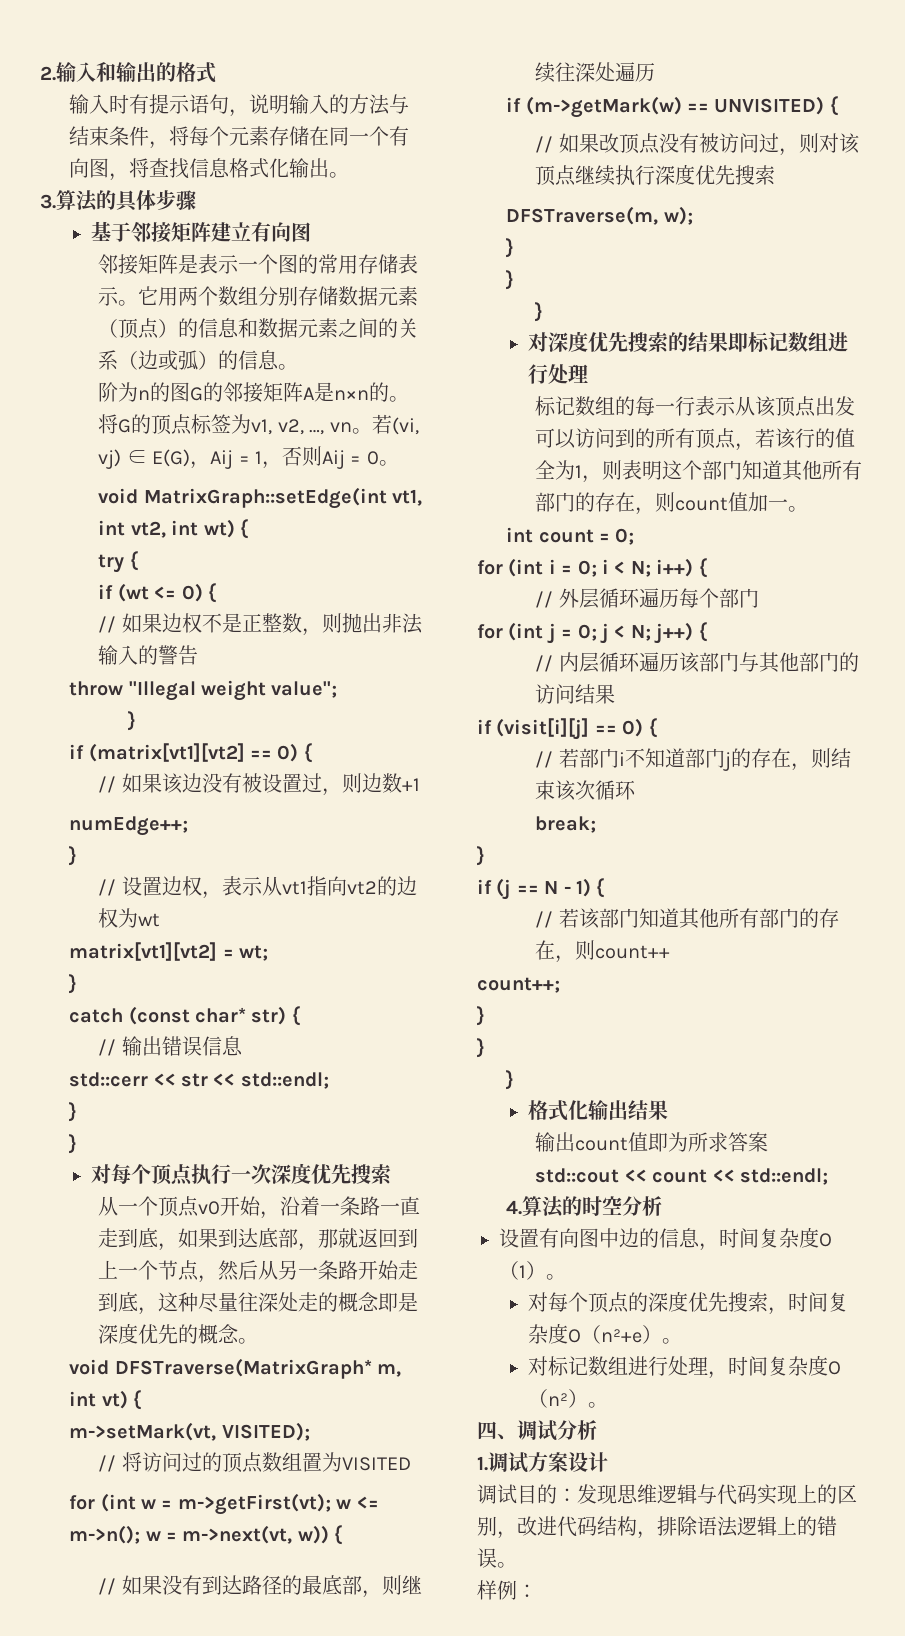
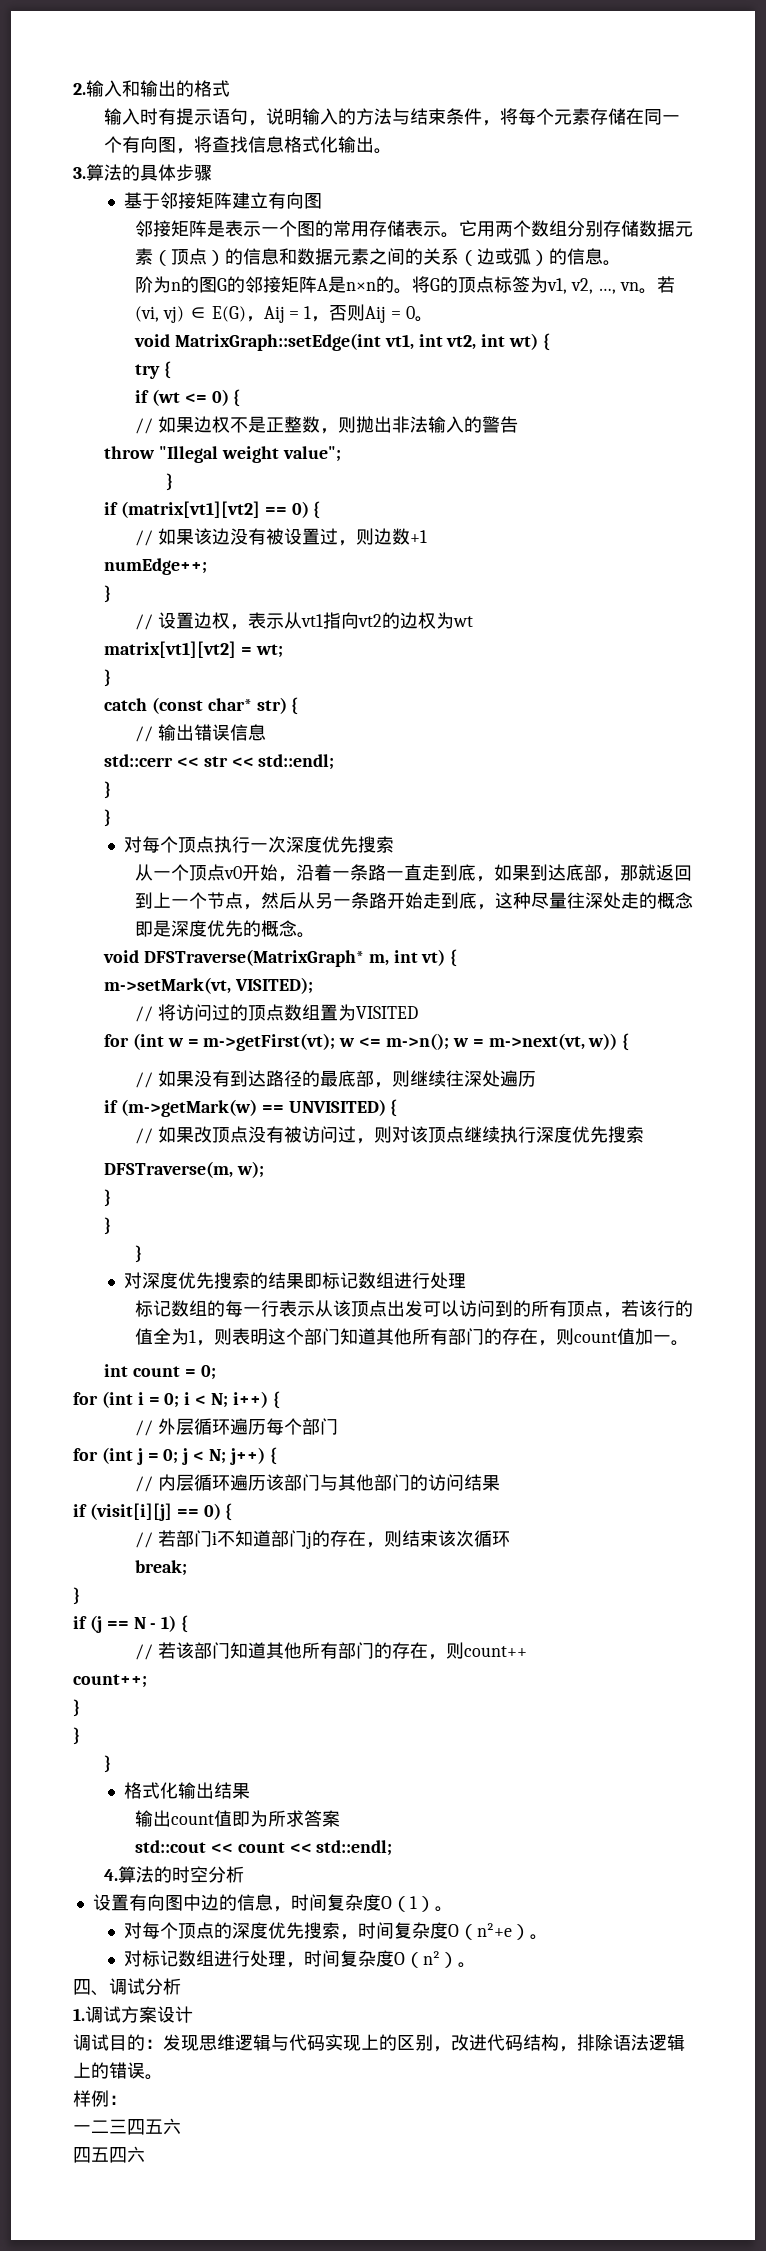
+ 一二三四五六
+ 四五四六

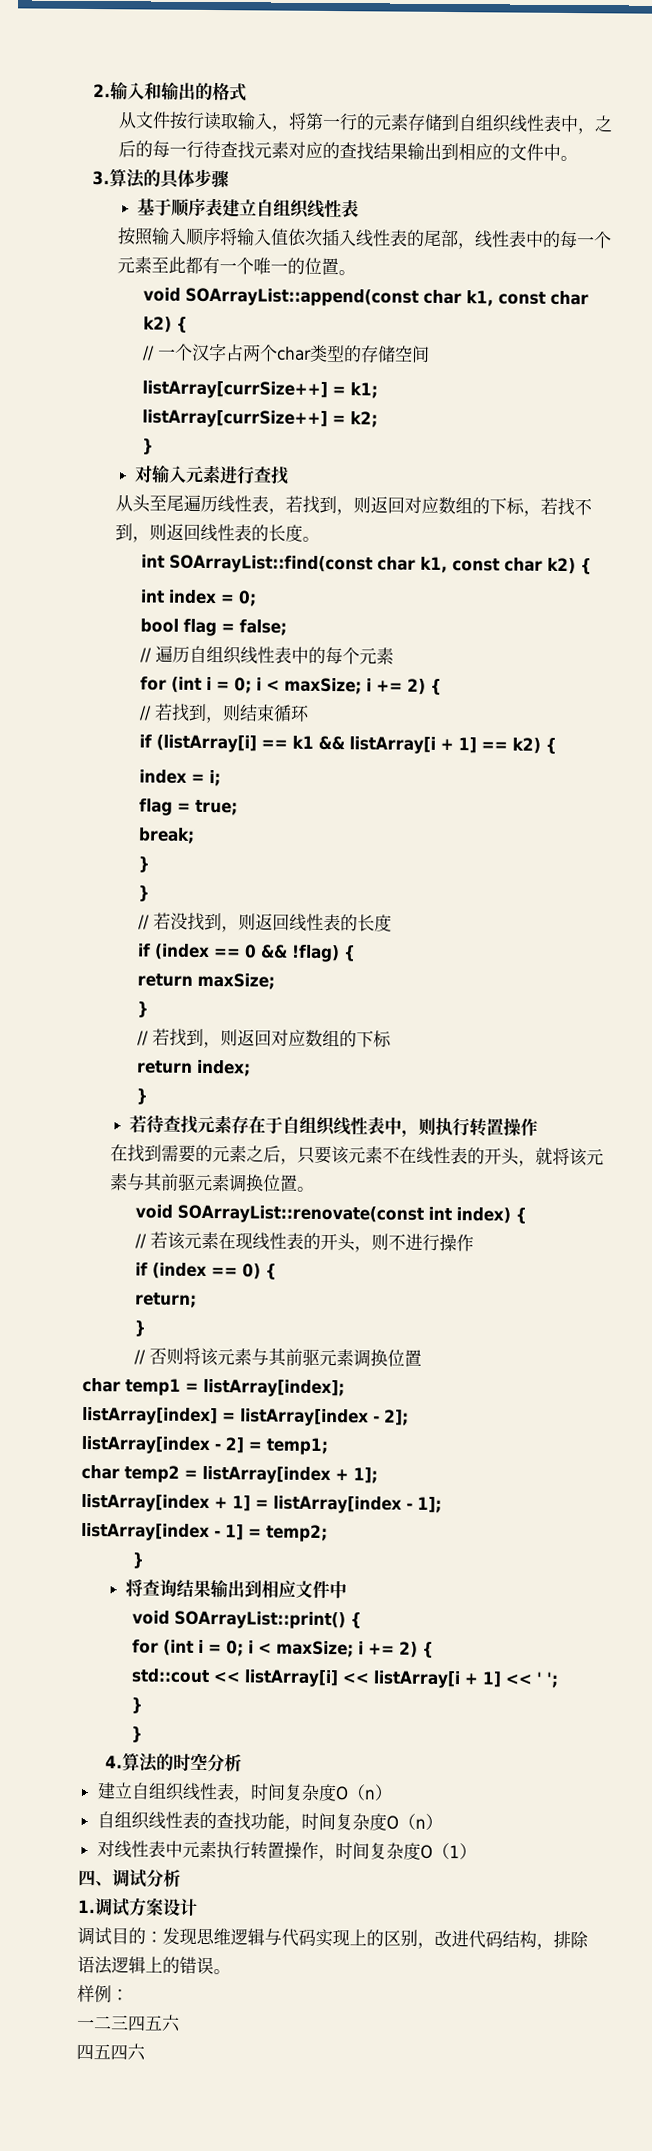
- 输入时有提示语句，说明输入的方法与结束条件，将每个元素存储在同一个有向图，将查找信息格式化输出。
+ 从文件按行读取输入，将第一行的元素存储到自组织线性表中，之后的每一行待查找元素对应的查找结果输出到相应的文件中。
- 基于邻接矩阵建立有向图
- 邻接矩阵是表示一个图的常用存储表示。它用两个数组分别存储数据元素（顶点）的信息和数据元素之间的关系（边或弧）的信息。
- 阶为n的图G的邻接矩阵A是n×n的。将G的顶点标签为v1, v2, …, vn。若(vi, vj) ∈ E(G)，Aij = 1，否则Aij = 0。
- void MatrixGraph::setEdge(int vt1, int vt2, int wt) {
- try {
- if (wt <= 0) {
- // 如果边权不是正整数，则抛出非法输入的警告
- throw "Illegal weight value";
+ 基于顺序表建立自组织线性表
+ 按照输入顺序将输入值依次插入线性表的尾部，线性表中的每一个元素至此都有一个唯一的位置。
+ void SOArrayList::append(const char k1, const char k2) {
+ // 一个汉字占两个char类型的存储空间
+ listArray[currSize++] = k1;
+ listArray[currSize++] = k2;
  }
- if (matrix[vt1][vt2] == 0) {
- // 如果该边没有被设置过，则边数+1
- numEdge++;
- }
- // 设置边权，表示从vt1指向vt2的边权为wt
- matrix[vt1][vt2] = wt;
- }
- catch (const char* str) {
- // 输出错误信息
- std::cerr << str << std::endl;
- }
- }
- 对每个顶点执行一次深度优先搜索
- 从一个顶点v0开始，沿着一条路一直走到底，如果到达底部，那就返回到上一个节点，然后从另一条路开始走到底，这种尽量往深处走的概念即是深度优先的概念。
- void DFSTraverse(MatrixGraph* m, int vt) {
- m->setMark(vt, VISITED);
- // 将访问过的顶点数组置为VISITED
- for (int w = m->getFirst(vt); w <= m->n(); w = m->next(vt, w)) {
- // 如果没有到达路径的最底部，则继续往深处遍历
- if (m->getMark(w) == UNVISITED) {
- // 如果改顶点没有被访问过，则对该顶点继续执行深度优先搜索
- DFSTraverse(m, w);
- }
- }
- }
- 对深度优先搜索的结果即标记数组进行处理
- 标记数组的每一行表示从该顶点出发可以访问到的所有顶点，若该行的值全为1，则表明这个部门知道其他所有部门的存在，则count值加一。
- int count = 0;
- for (int i = 0; i < N; i++) {
- // 外层循环遍历每个部门
- for (int j = 0; j < N; j++) {
- // 内层循环遍历该部门与其他部门的访问结果
- if (visit[i][j] == 0) {
- // 若部门i不知道部门j的存在，则结束该次循环
+ 对输入元素进行查找
+ 从头至尾遍历线性表，若找到，则返回对应数组的下标，若找不到，则返回线性表的长度。
+ int SOArrayList::find(const char k1, const char k2) {
+ int index = 0;
+ bool flag = false;
+ // 遍历自组织线性表中的每个元素
+ for (int i = 0; i < maxSize; i += 2) {
+ // 若找到，则结束循环
+ if (listArray[i] == k1 && listArray[i + 1] == k2) {
+ index = i;
+ flag = true;
  break;
  }
- if (j == N - 1) {
- // 若该部门知道其他所有部门的存在，则count++
- count++;
+ }
+ // 若没找到，则返回线性表的长度
+ if (index == 0 && !flag) {
+ return maxSize;
+ }
+ // 若找到，则返回对应数组的下标
+ return index;
+ }
+ 若待查找元素存在于自组织线性表中，则执行转置操作
+ 在找到需要的元素之后，只要该元素不在线性表的开头，就将该元素与其前驱元素调换位置。
+ void SOArrayList::renovate(const int index) {
+ // 若该元素在现线性表的开头，则不进行操作
+ if (index == 0) {
+ return;
+ }
+ // 否则将该元素与其前驱元素调换位置
+ char temp1 = listArray[index];
+ listArray[index] = listArray[index - 2];
+ listArray[index - 2] = temp1;
+ char temp2 = listArray[index + 1];
+ listArray[index + 1] = listArray[index - 1];
+ listArray[index - 1] = temp2;
+ }
+ 将查询结果输出到相应文件中
+ void SOArrayList::print() {
+ for (int i = 0; i < maxSize; i += 2) {
+ std::cout << listArray[i] << listArray[i + 1] << ' ';
  }
  }
- }
- 格式化输出结果
- 输出count值即为所求答案
- std::cout << count << std::endl;
- 设置有向图中边的信息，时间复杂度O（1）。
- 对每个顶点的深度优先搜索，时间复杂度O（n²+e）。
- 对标记数组进行处理，时间复杂度O（n²）。
+ 建立自组织线性表，时间复杂度O（n）
+ 自组织线性表的查找功能，时间复杂度O（n）
+ 对线性表中元素执行转置操作，时间复杂度O（1）

